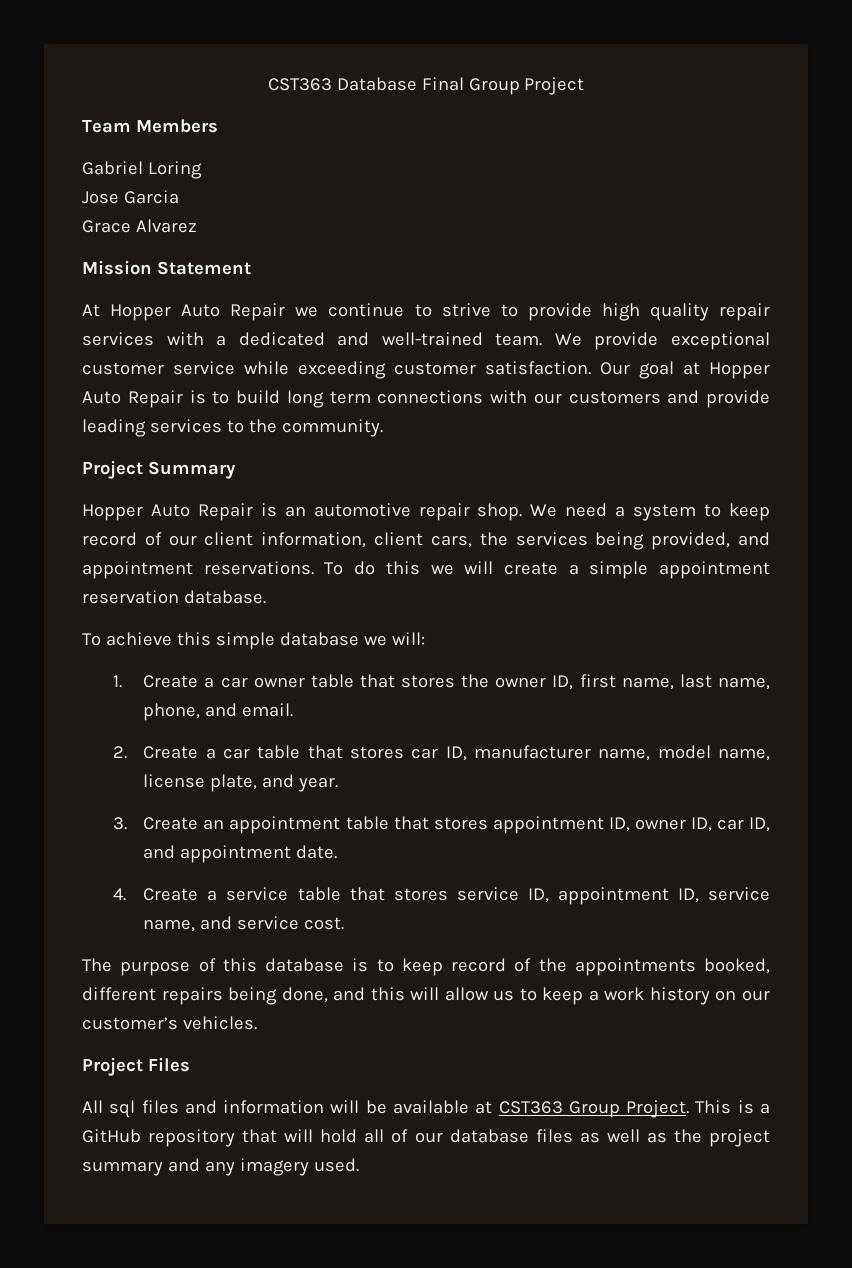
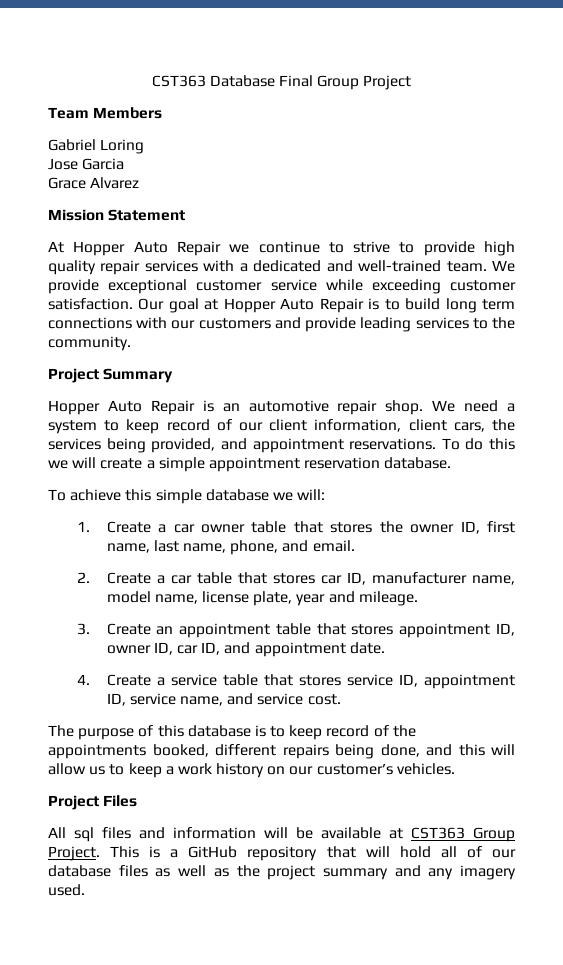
- 2. Create a car table that stores car ID, manufacturer name, model name, license plate, and year.
+ 2. Create a car table that stores car ID, manufacturer name, model name, license plate, year and mileage.

